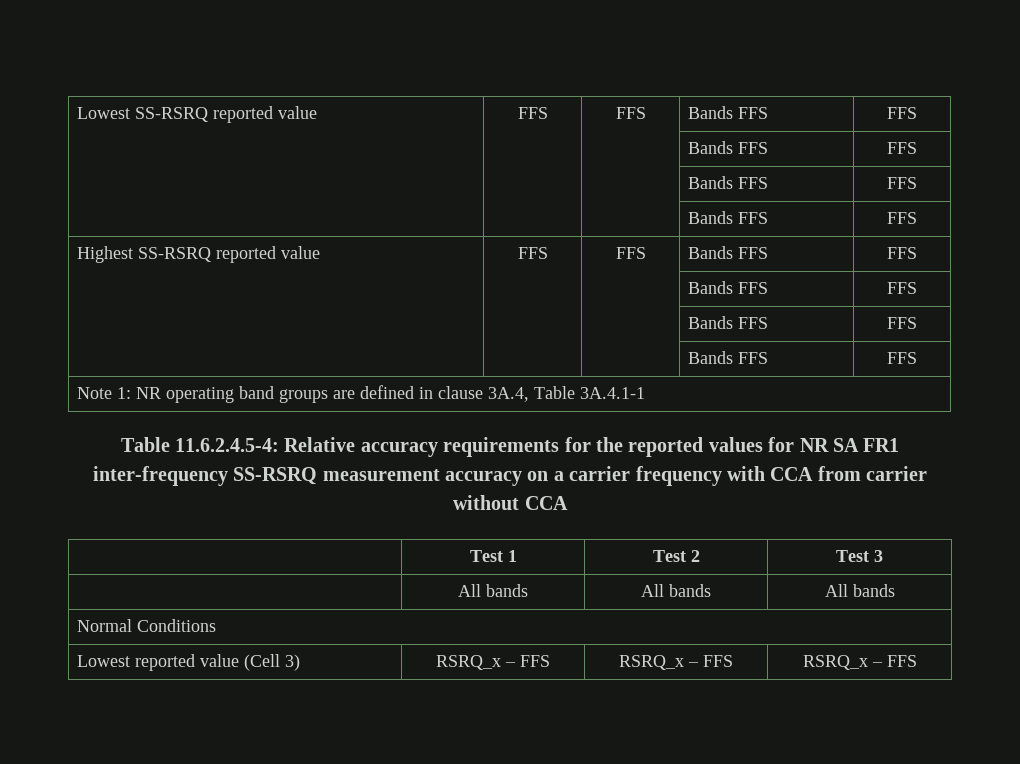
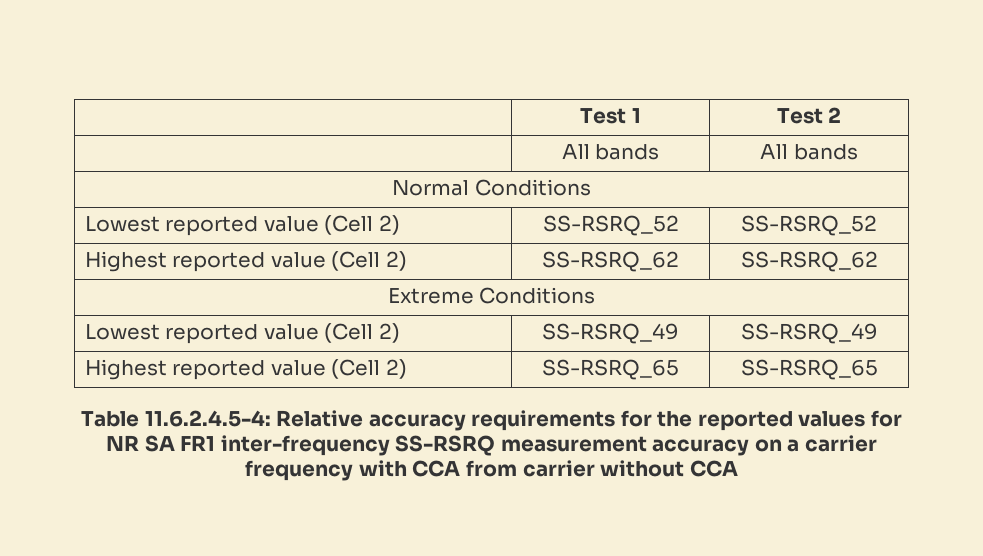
- Lowest SS-RSRQ reported value | FFS | FFS | Bands FFS | FFS
- | | | Bands FFS | FFS
- | | | Bands FFS | FFS
- | | | Bands FFS | FFS
- Highest SS-RSRQ reported value | FFS | FFS | Bands FFS | FFS
- | | | Bands FFS | FFS
- | | | Bands FFS | FFS
- | | | Bands FFS | FFS
- Note 1: NR operating band groups are defined in clause 3A.4, Table 3A.4.1-1
+ | Test 1 | Test 2
+ | All bands | All bands
+ Normal Conditions
+ Lowest reported value (Cell 2) | SS-RSRQ_52 | SS-RSRQ_52
+ Highest reported value (Cell 2) | SS-RSRQ_62 | SS-RSRQ_62
+ Extreme Conditions
+ Lowest reported value (Cell 2) | SS-RSRQ_49 | SS-RSRQ_49
+ Highest reported value (Cell 2) | SS-RSRQ_65 | SS-RSRQ_65
- | Test 1 | Test 2 | Test 3
- | All bands | All bands | All bands
- Normal Conditions
- Lowest reported value (Cell 3) | RSRQ_x – FFS | RSRQ_x – FFS | RSRQ_x – FFS

